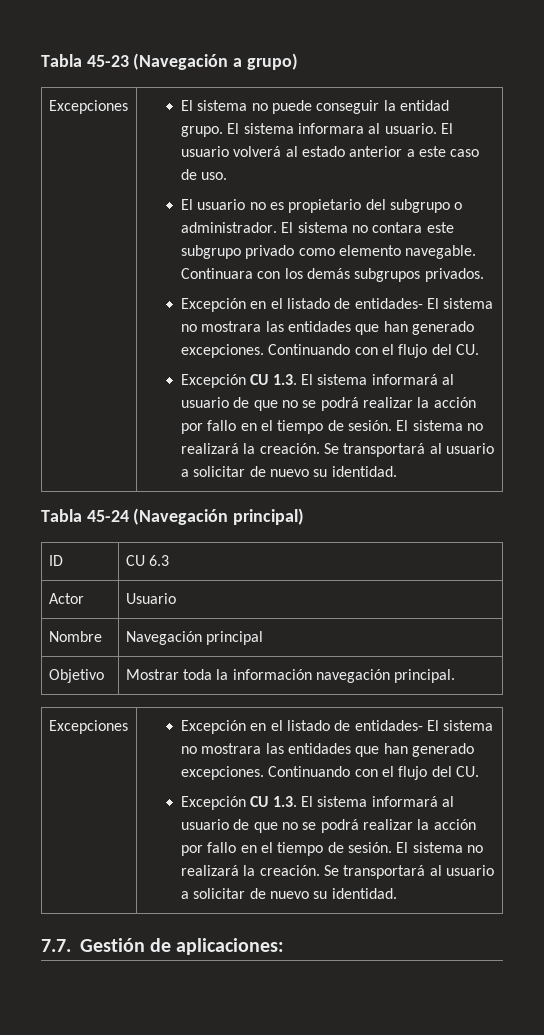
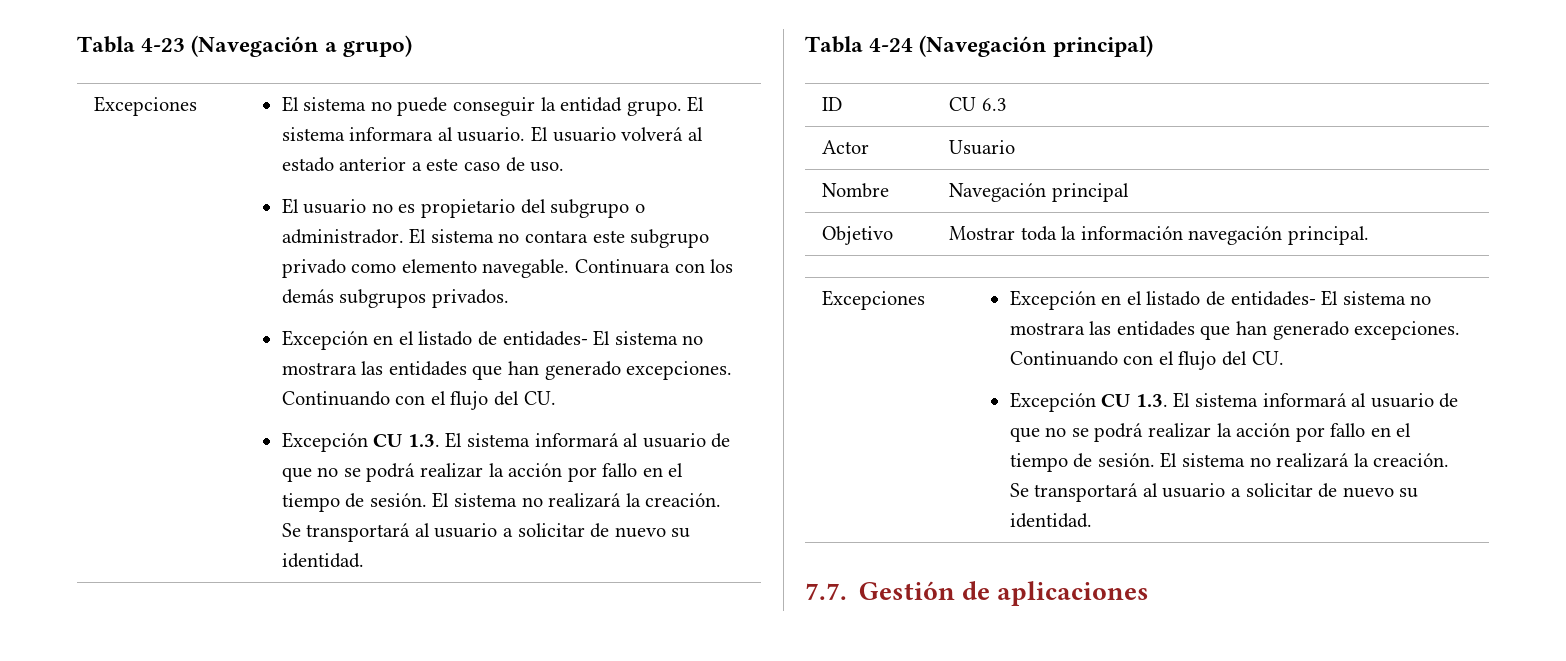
- Tabla 45-23 (Navegación a grupo)
+ Tabla 4-23 (Navegación a grupo)
- Tabla 45-24 (Navegación principal)
+ Tabla 4-24 (Navegación principal)
- 7.7. Gestión de aplicaciones:
+ 7.7. Gestión de aplicaciones

